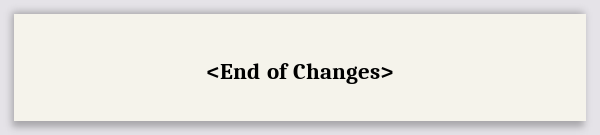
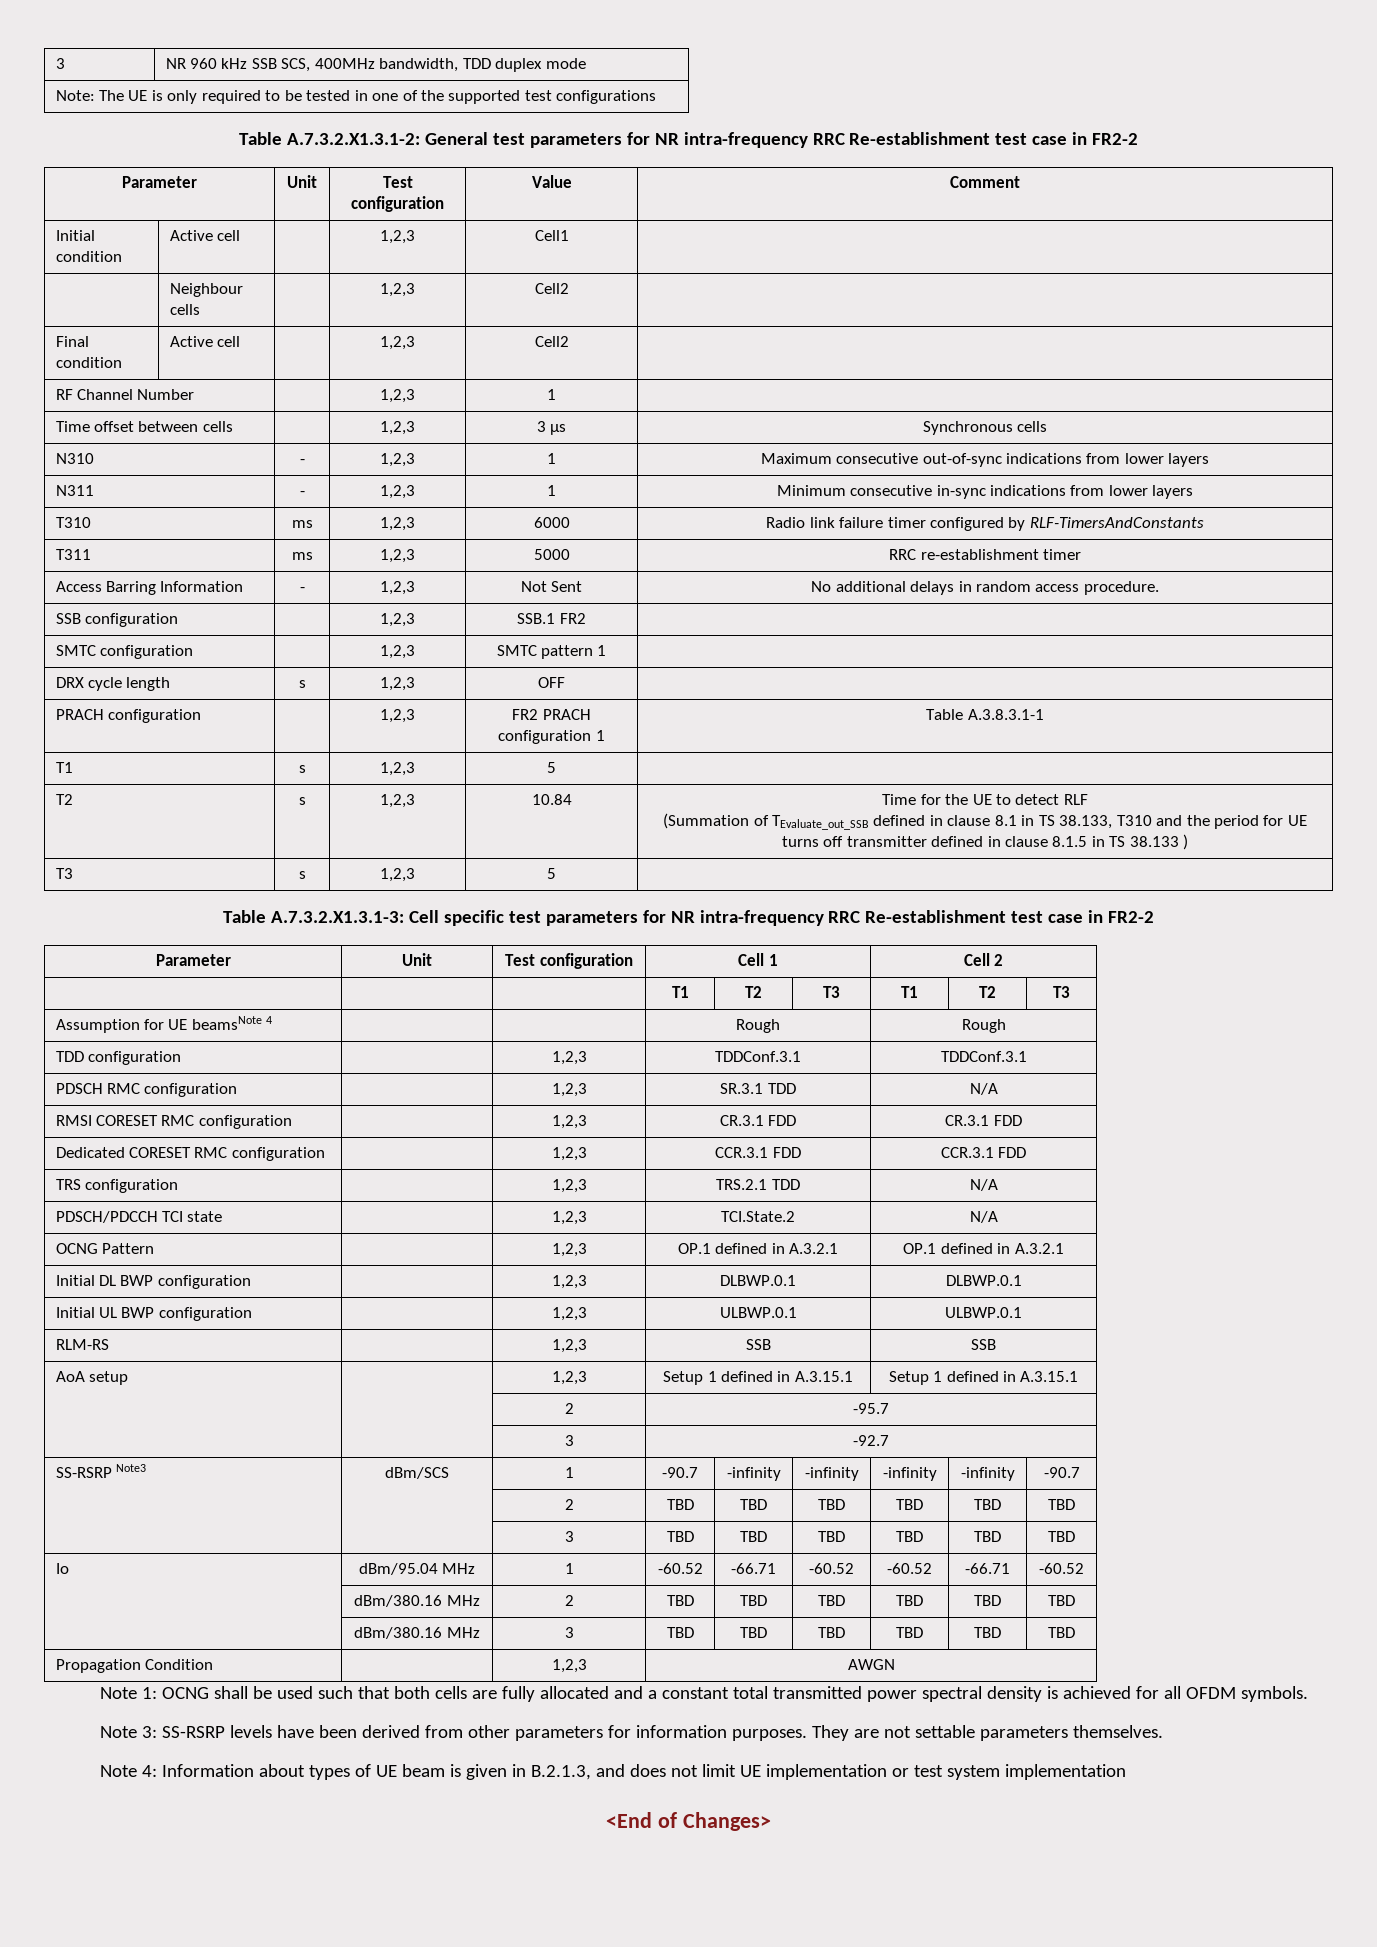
+ 3 | NR 960 kHz SSB SCS, 400MHz bandwidth, TDD duplex mode
+ Note: The UE is only required to be tested in one of the supported test configurations
+ Table A.7.3.2.X1.3.1-2: General test parameters for NR intra-frequency RRC Re-establishment test case in FR2-2
+ Parameter | Unit | Test configuration | Value | Comment
+ Initial condition | Active cell | | 1,2,3 | Cell1 |
+ | Neighbour cells | | 1,2,3 | Cell2 |
+ Final condition | Active cell | | 1,2,3 | Cell2 |
+ RF Channel Number | | 1,2,3 | 1 |
+ Time offset between cells | | 1,2,3 | 3 μs | Synchronous cells
+ N310 | - | 1,2,3 | 1 | Maximum consecutive out-of-sync indications from lower layers
+ N311 | - | 1,2,3 | 1 | Minimum consecutive in-sync indications from lower layers
+ T310 | ms | 1,2,3 | 6000 | Radio link failure timer configured by RLF-TimersAndConstants
+ T311 | ms | 1,2,3 | 5000 | RRC re-establishment timer
+ Access Barring Information | - | 1,2,3 | Not Sent | No additional delays in random access procedure.
+ SSB configuration | | 1,2,3 | SSB.1 FR2 |
+ SMTC configuration | | 1,2,3 | SMTC pattern 1 |
+ DRX cycle length | s | 1,2,3 | OFF |
+ PRACH configuration | | 1,2,3 | FR2 PRACH configuration 1 | Table A.3.8.3.1-1
+ T1 | s | 1,2,3 | 5 |
+ T2 | s | 1,2,3 | 10.84 | Time for the UE to detect RLF
+ (Summation of TEvaluate_out_SSB defined in clause 8.1 in TS 38.133, T310 and the period for UE turns off transmitter defined in clause 8.1.5 in TS 38.133 )
+ T3 | s | 1,2,3 | 5 |
+ Table A.7.3.2.X1.3.1-3: Cell specific test parameters for NR intra-frequency RRC Re-establishment test case in FR2-2
+ Parameter | Unit | Test configuration | Cell 1 | Cell 2
+ | | | T1 | T2 | T3 | T1 | T2 | T3
+ Assumption for UE beamsNote 4 | | | Rough | Rough
+ TDD configuration | | 1,2,3 | TDDConf.3.1 | TDDConf.3.1
+ PDSCH RMC configuration | | 1,2,3 | SR.3.1 TDD | N/A
+ RMSI CORESET RMC configuration | | 1,2,3 | CR.3.1 FDD | CR.3.1 FDD
+ Dedicated CORESET RMC configuration | | 1,2,3 | CCR.3.1 FDD | CCR.3.1 FDD
+ TRS configuration | | 1,2,3 | TRS.2.1 TDD | N/A
+ PDSCH/PDCCH TCI state | | 1,2,3 | TCI.State.2 | N/A
+ OCNG Pattern | | 1,2,3 | OP.1 defined in A.3.2.1 | OP.1 defined in A.3.2.1
+ Initial DL BWP configuration | | 1,2,3 | DLBWP.0.1 | DLBWP.0.1
+ Initial UL BWP configuration | | 1,2,3 | ULBWP.0.1 | ULBWP.0.1
+ RLM-RS | | 1,2,3 | SSB | SSB
+ AoA setup | | 1,2,3 | Setup 1 defined in A.3.15.1 | Setup 1 defined in A.3.15.1
+ | | 2 | -95.7
+ | | 3 | -92.7
+ SS-RSRP Note3 | dBm/SCS | 1 | -90.7 | -infinity | -infinity | -infinity | -infinity | -90.7
+ | | 2 | TBD | TBD | TBD | TBD | TBD | TBD
+ | | 3 | TBD | TBD | TBD | TBD | TBD | TBD
+ Io | dBm/95.04 MHz | 1 | -60.52 | -66.71 | -60.52 | -60.52 | -66.71 | -60.52
+ | dBm/380.16 MHz | 2 | TBD | TBD | TBD | TBD | TBD | TBD
+ | dBm/380.16 MHz | 3 | TBD | TBD | TBD | TBD | TBD | TBD
+ Propagation Condition | | 1,2,3 | AWGN
+ Note 1: OCNG shall be used such that both cells are fully allocated and a constant total transmitted power spectral density is achieved for all OFDM symbols.
+ Note 3: SS-RSRP levels have been derived from other parameters for information purposes. They are not settable parameters themselves.
+ Note 4: Information about types of UE beam is given in B.2.1.3, and does not limit UE implementation or test system implementation

